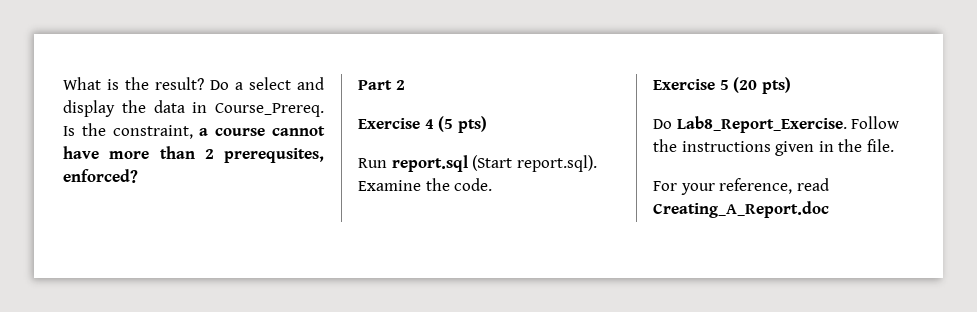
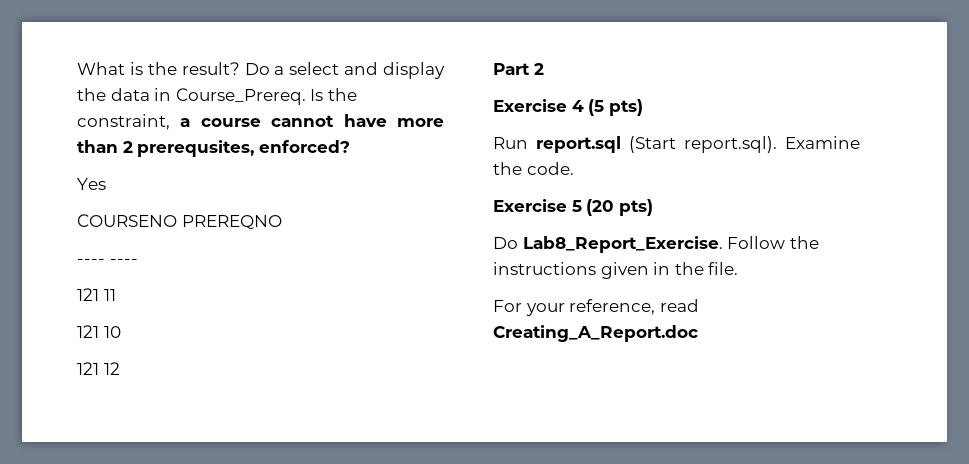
+ Yes
+ COURSENO PREREQNO
+ ---- ----
+ 121 11
+ 121 10
+ 121 12

